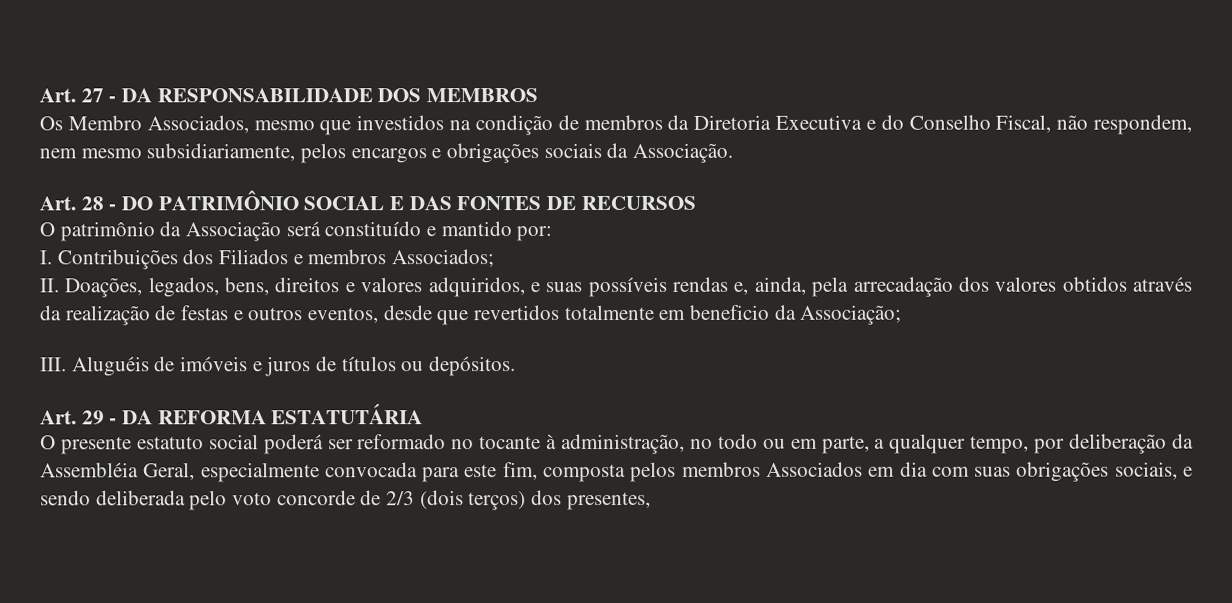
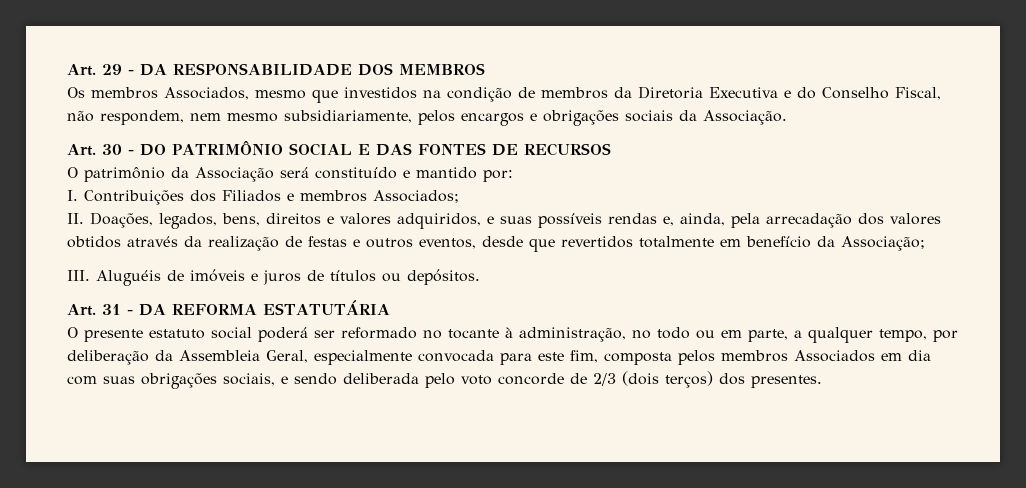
- Art. 27 - DA RESPONSABILIDADE DOS MEMBROS
+ Art. 29 - DA RESPONSABILIDADE DOS MEMBROS
- Os Membro Associados, mesmo que investidos na condição de membros da Diretoria Executiva e do Conselho Fiscal, não respondem, nem mesmo subsidiariamente, pelos encargos e obrigações sociais da Associação.
+ Os membros Associados, mesmo que investidos na condição de membros da Diretoria Executiva e do Conselho Fiscal, não respondem, nem mesmo subsidiariamente, pelos encargos e obrigações sociais da Associação.
- Art. 28 - DO PATRIMÔNIO SOCIAL E DAS FONTES DE RECURSOS
+ Art. 30 - DO PATRIMÔNIO SOCIAL E DAS FONTES DE RECURSOS
- II. Doações, legados, bens, direitos e valores adquiridos, e suas possíveis rendas e, ainda, pela arrecadação dos valores obtidos através da realização de festas e outros eventos, desde que revertidos totalmente em beneficio da Associação;
+ II. Doações, legados, bens, direitos e valores adquiridos, e suas possíveis rendas e, ainda, pela arrecadação dos valores obtidos através da realização de festas e outros eventos, desde que revertidos totalmente em benefício da Associação;
- Art. 29 - DA REFORMA ESTATUTÁRIA
+ Art. 31 - DA REFORMA ESTATUTÁRIA
- O presente estatuto social poderá ser reformado no tocante à administração, no todo ou em parte, a qualquer tempo, por deliberação da Assembléia Geral, especialmente convocada para este fim, composta pelos membros Associados em dia com suas obrigações sociais, e sendo deliberada pelo voto concorde de 2/3 (dois terços) dos presentes,
+ O presente estatuto social poderá ser reformado no tocante à administração, no todo ou em parte, a qualquer tempo, por deliberação da Assembleia Geral, especialmente convocada para este fim, composta pelos membros Associados em dia com suas obrigações sociais, e sendo deliberada pelo voto concorde de 2/3 (dois terços) dos presentes.

